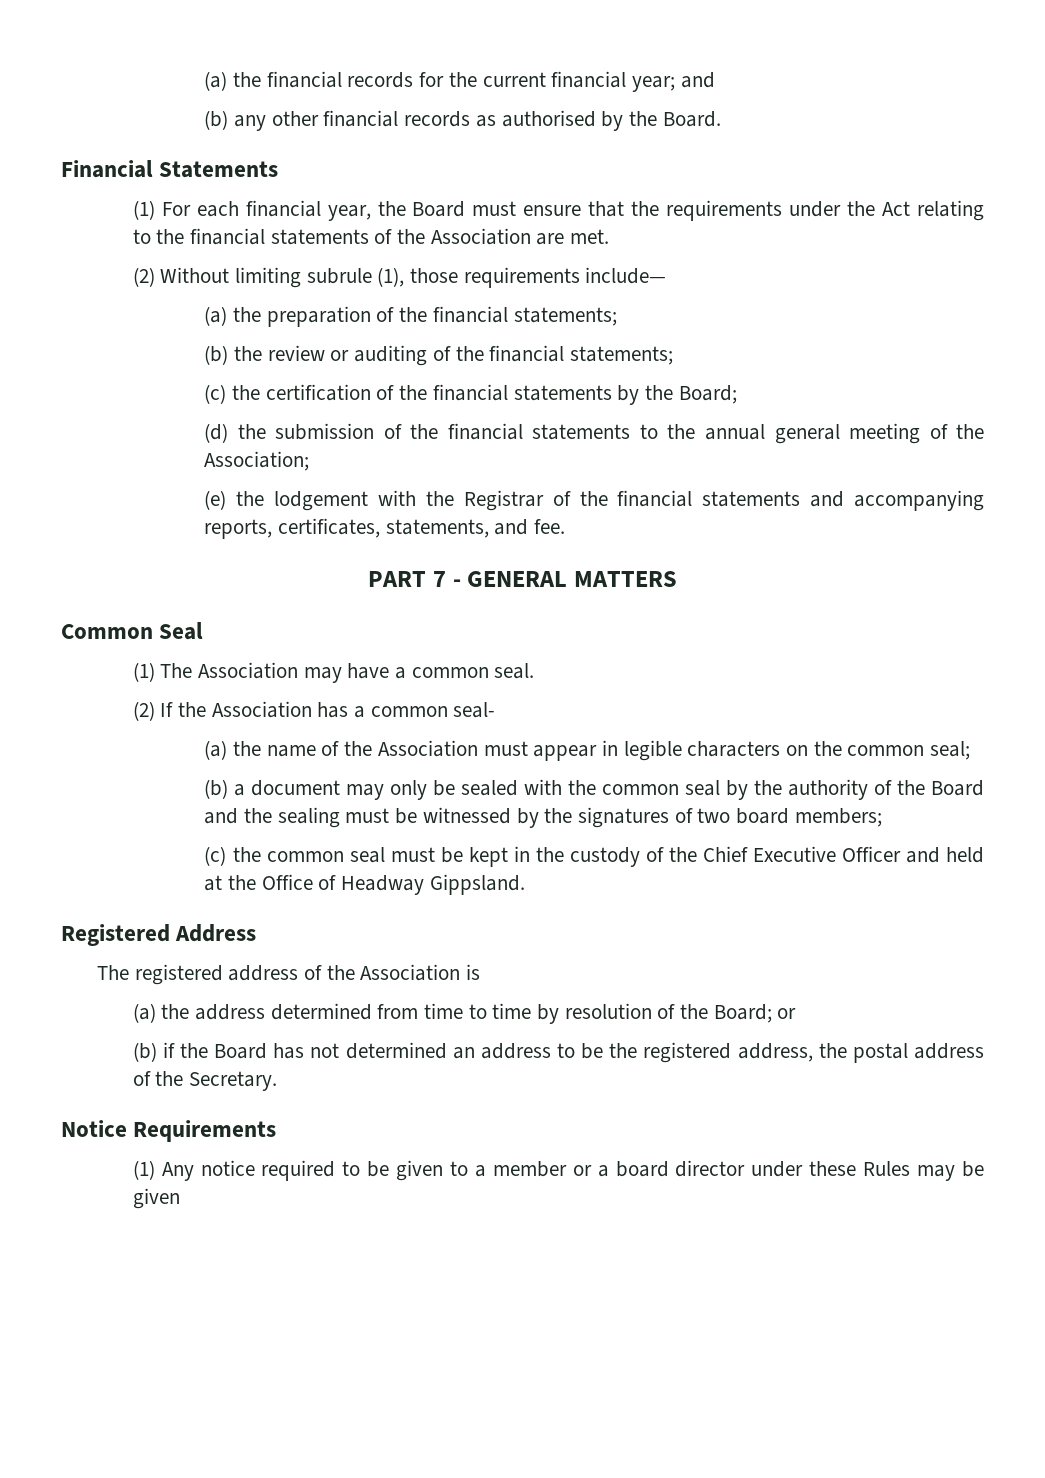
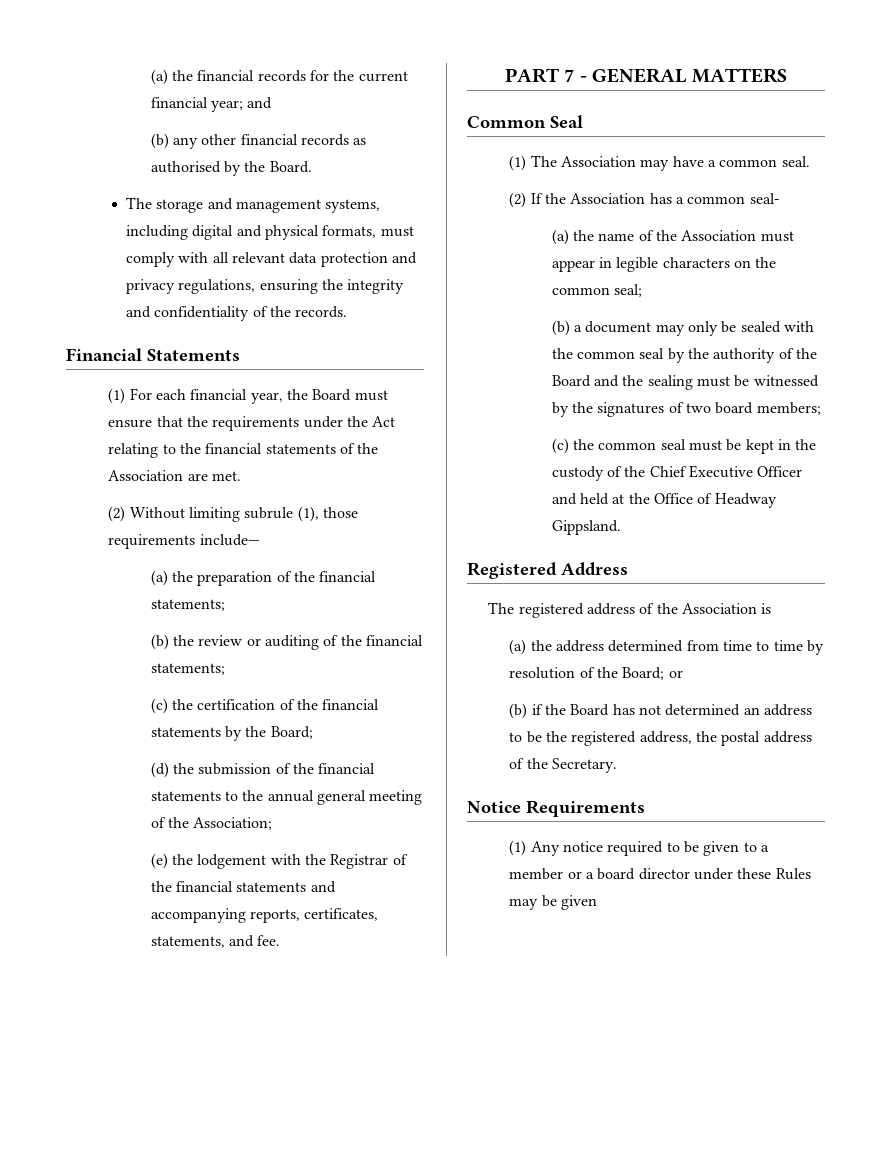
+ The storage and management systems, including digital and physical formats, must comply with all relevant data protection and privacy regulations, ensuring the integrity and confidentiality of the records.

